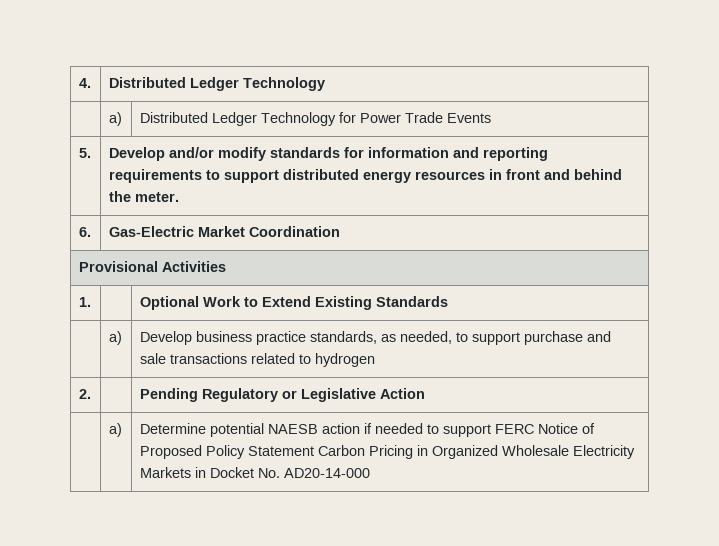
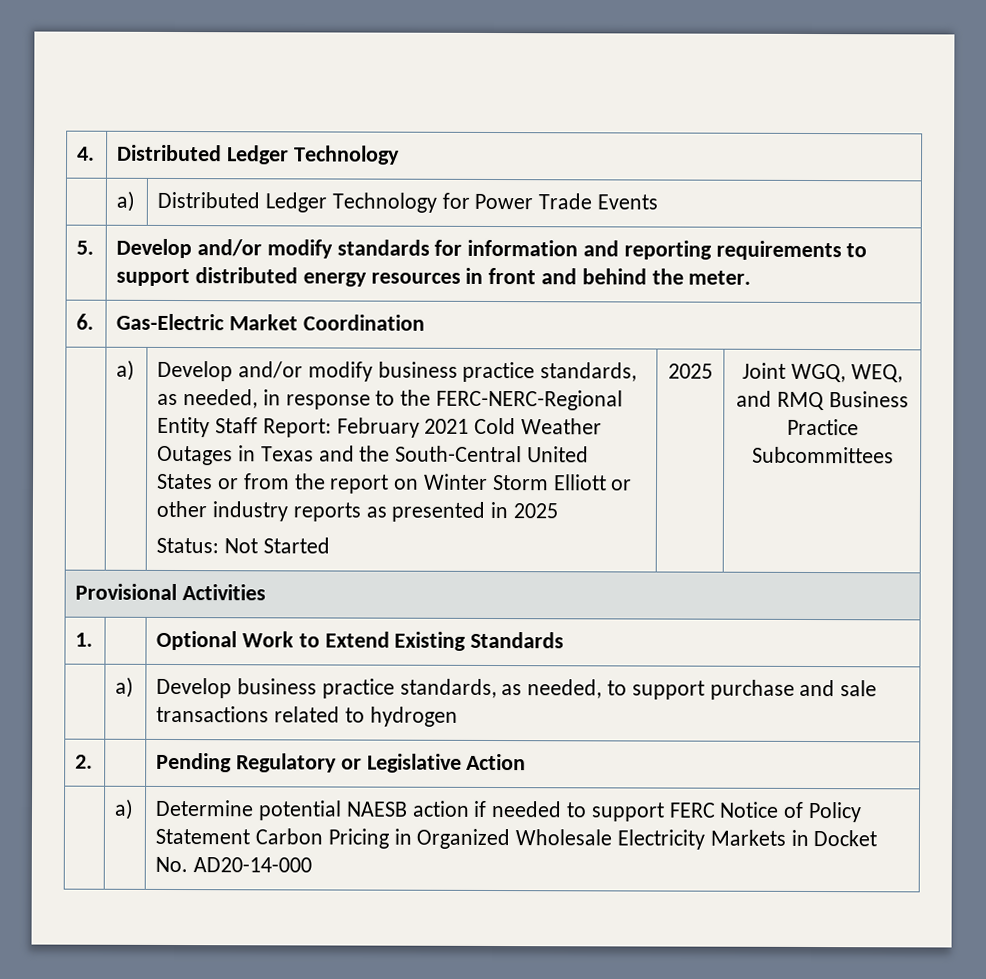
+ a) | Develop and/or modify business practice standards, as needed, in response to the FERC-NERC-Regional Entity Staff Report: February 2021 Cold Weather Outages in Texas and the South-Central United States or from the report on Winter Storm Elliott or other industry reports as presented in 2025
+ Status: Not Started | 2025 | Joint WGQ, WEQ, and RMQ Business Practice Subcommittees
- | a) | Determine potential NAESB action if needed to support FERC Notice of Proposed Policy Statement Carbon Pricing in Organized Wholesale Electricity Markets in Docket No. AD20-14-000
+ | a) | Determine potential NAESB action if needed to support FERC Notice of Policy Statement Carbon Pricing in Organized Wholesale Electricity Markets in Docket No. AD20-14-000

